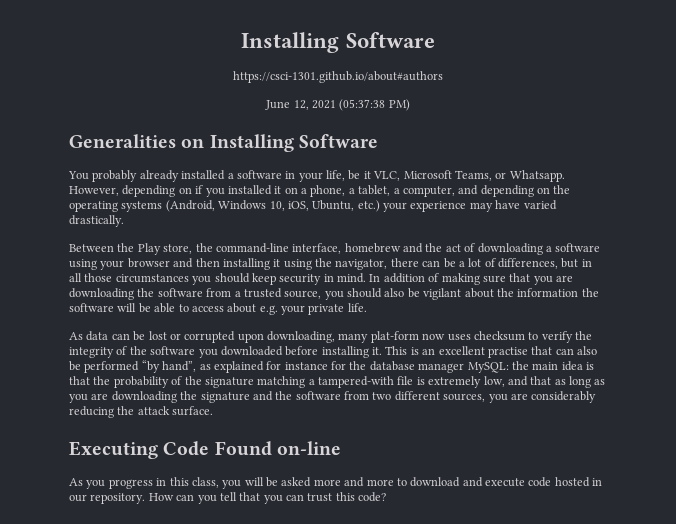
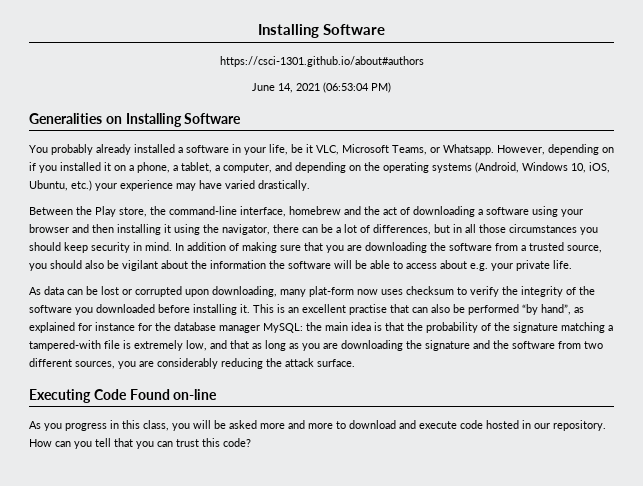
- June 12, 2021 (05:37:38 PM)
+ June 14, 2021 (06:53:04 PM)

